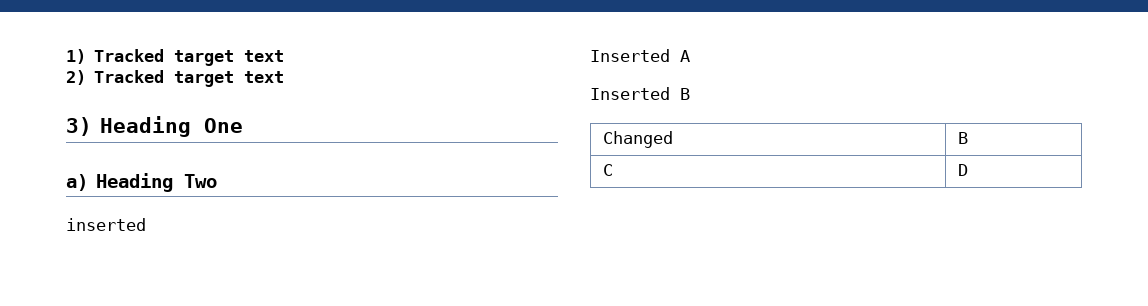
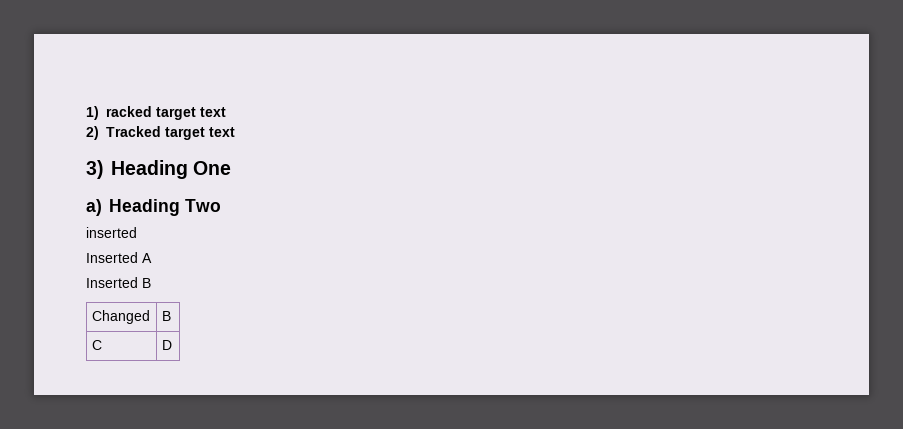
- 1) Tracked target text
+ 1) racked target text

